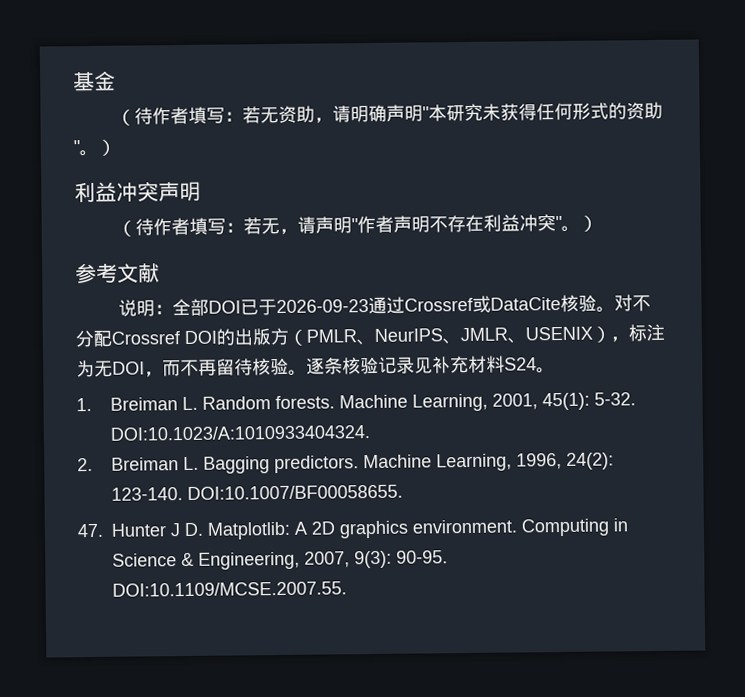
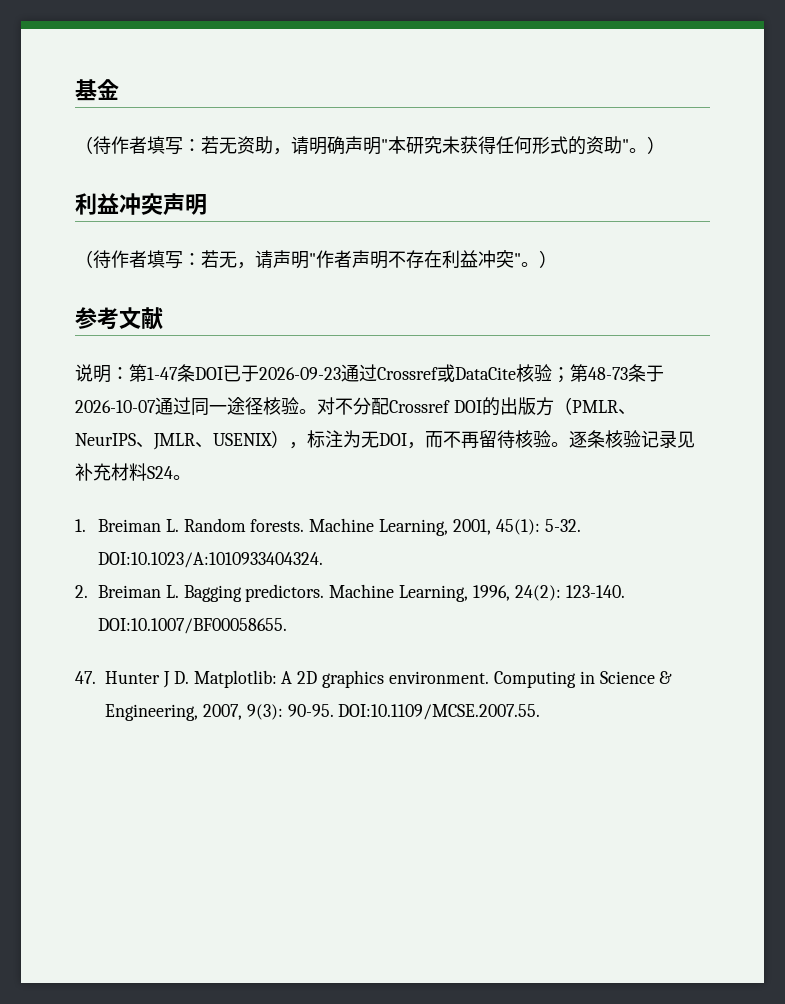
- 说明：全部DOI已于2026-09-23通过Crossref或DataCite核验。
+ 说明：第1-47条DOI已于2026-09-23通过Crossref或DataCite核验；第48-73条于2026-10-07通过同一途径核验。

